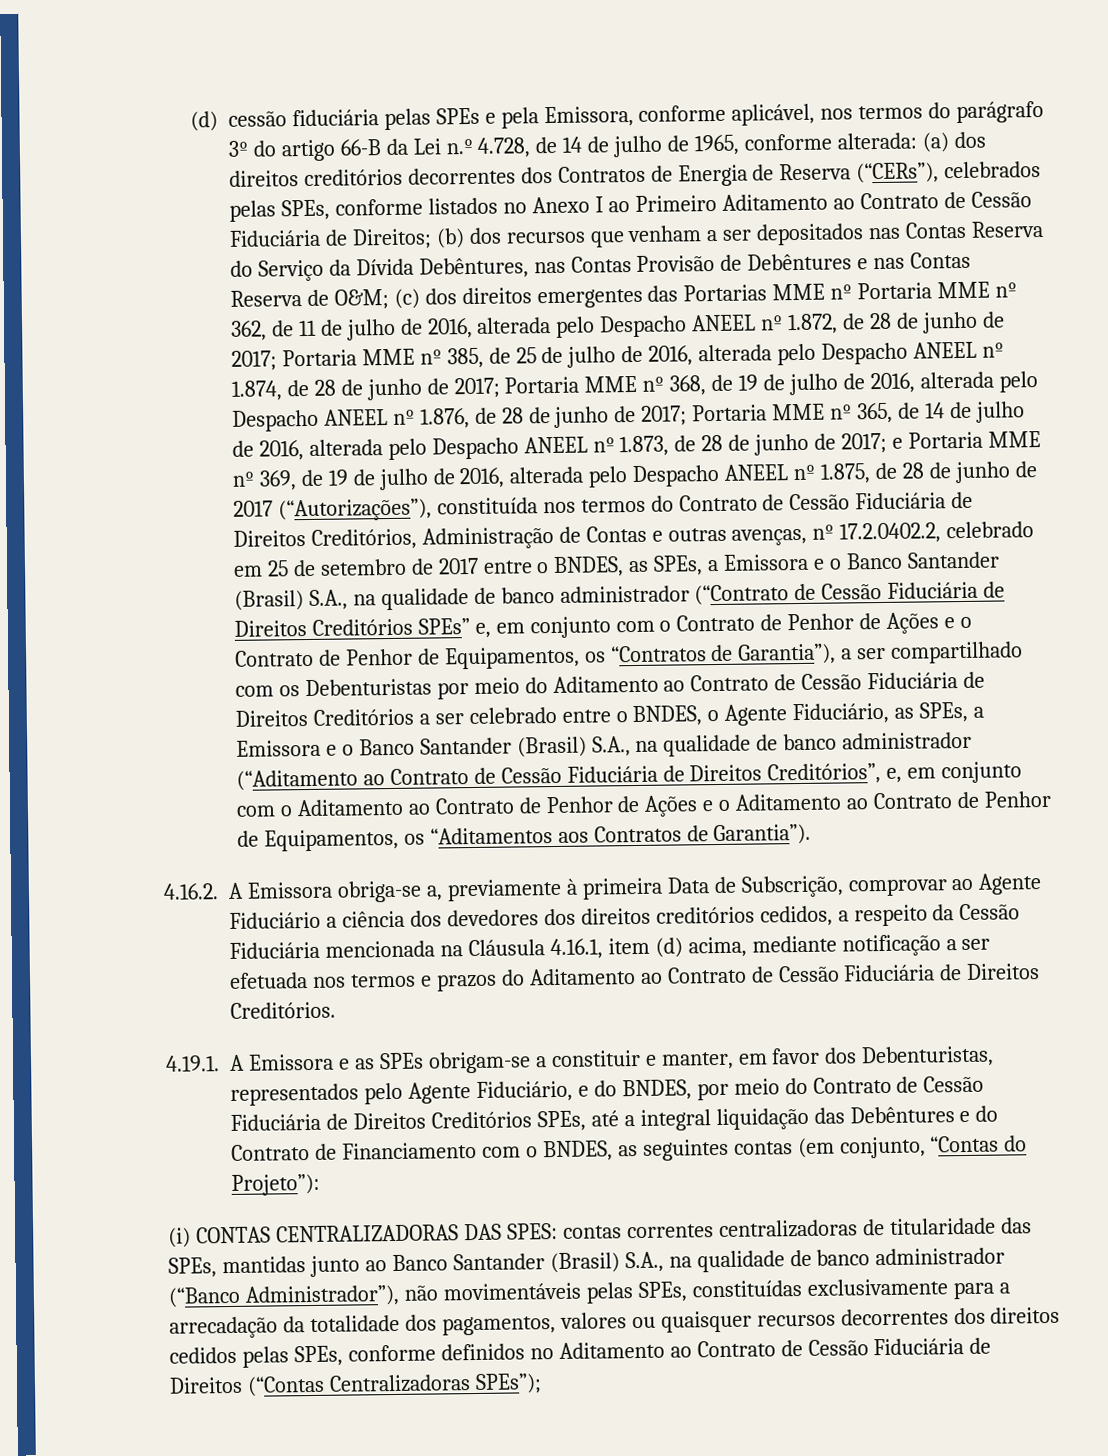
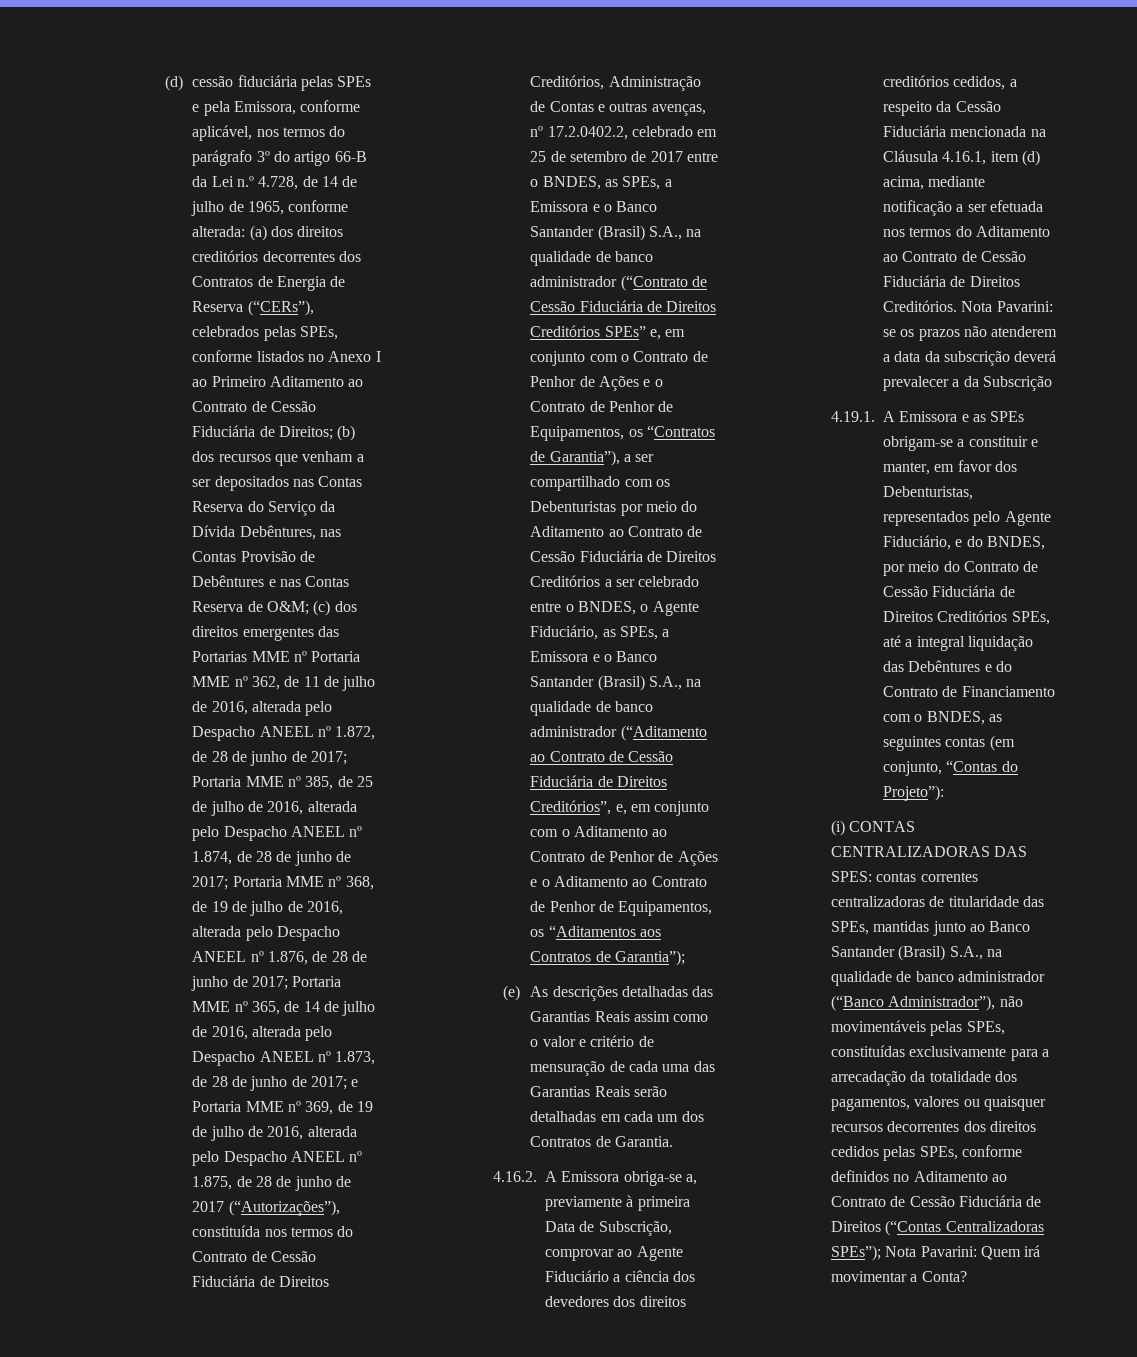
- e Portaria MME nº 369, de 19 de julho de 2016, alterada pelo Despacho ANEEL nº 1.875, de 28 de junho de 2017 (“Autorizações”), constituída nos termos do Contrato de Cessão Fiduciária de Direitos Creditórios, Administração de Contas e outras avenças, nº 17.2.0402.2, celebrado em 25 de setembro de 2017 entre o BNDES, as SPEs, a Emissora e o Banco Santander (Brasil) S.A., na qualidade de banco administrador (“Contrato de Cessão Fiduciária de Direitos Creditórios SPEs” e, em conjunto com o Contrato de Penhor de Ações e o Contrato de Penhor de Equipamentos, os “Contratos de Garantia”), a ser compartilhado com os Debenturistas por meio do Aditamento ao Contrato de Cessão Fiduciária de Direitos Creditórios a ser celebrado entre o BNDES, o Agente Fiduciário, as SPEs, a Emissora e o Banco Santander (Brasil) S.A., na qualidade de banco administrador (“Aditamento ao Contrato de Cessão Fiduciária de Direitos Creditórios”, e, em conjunto com o Aditamento ao Contrato de Penhor de Ações e o Aditamento ao Contrato de Penhor de Equipamentos, os “Aditamentos aos Contratos de Garantia”).
+ e Portaria MME nº 369, de 19 de julho de 2016, alterada pelo Despacho ANEEL nº 1.875, de 28 de junho de 2017 (“Autorizações”), constituída nos termos do Contrato de Cessão Fiduciária de Direitos Creditórios, Administração de Contas e outras avenças, nº 17.2.0402.2, celebrado em 25 de setembro de 2017 entre o BNDES, as SPEs, a Emissora e o Banco Santander (Brasil) S.A., na qualidade de banco administrador (“Contrato de Cessão Fiduciária de Direitos Creditórios SPEs” e, em conjunto com o Contrato de Penhor de Ações e o Contrato de Penhor de Equipamentos, os “Contratos de Garantia”), a ser compartilhado com os Debenturistas por meio do Aditamento ao Contrato de Cessão Fiduciária de Direitos Creditórios a ser celebrado entre o BNDES, o Agente Fiduciário, as SPEs, a Emissora e o Banco Santander (Brasil) S.A., na qualidade de banco administrador (“Aditamento ao Contrato de Cessão Fiduciária de Direitos Creditórios”, e, em conjunto com o Aditamento ao Contrato de Penhor de Ações e o Aditamento ao Contrato de Penhor de Equipamentos, os “Aditamentos aos Contratos de Garantia”);
+ (e) As descrições detalhadas das Garantias Reais assim como o valor e critério de mensuração de cada uma das Garantias Reais serão detalhadas em cada um dos Contratos de Garantia.
- 4.16.2. A Emissora obriga-se a, previamente à primeira Data de Subscrição, comprovar ao Agente Fiduciário a ciência dos devedores dos direitos creditórios cedidos, a respeito da Cessão Fiduciária mencionada na Cláusula 4.16.1, item (d) acima, mediante notificação a ser efetuada nos termos e prazos do Aditamento ao Contrato de Cessão Fiduciária de Direitos Creditórios.
+ 4.16.2. A Emissora obriga-se a, previamente à primeira Data de Subscrição, comprovar ao Agente Fiduciário a ciência dos devedores dos direitos creditórios cedidos, a respeito da Cessão Fiduciária mencionada na Cláusula 4.16.1, item (d) acima, mediante notificação a ser efetuada nos termos do Aditamento ao Contrato de Cessão Fiduciária de Direitos Creditórios. Nota Pavarini: se os prazos não atenderem a data da subscrição deverá prevalecer a da Subscrição
+ Nota Pavarini: Quem irá movimentar a Conta?

